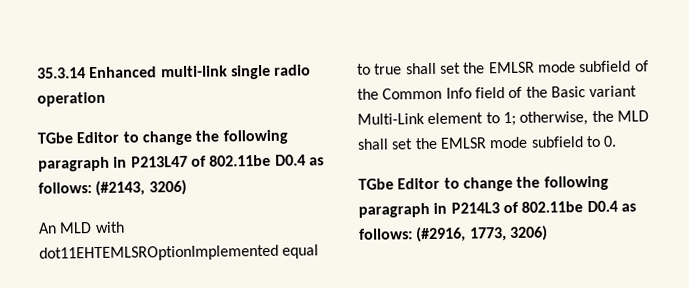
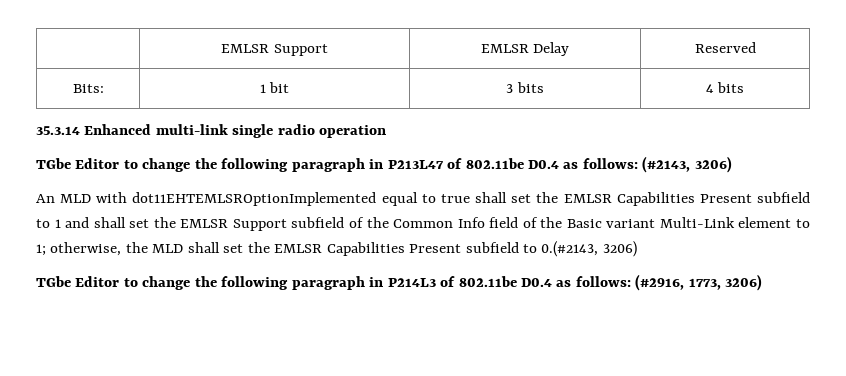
+ | EMLSR Support | EMLSR Delay | Reserved
+ Bits: | 1 bit | 3 bits | 4 bits
- An MLD with dot11EHTEMLSROptionImplemented equal to true shall set the EMLSR mode subfield of the Common Info field of the Basic variant Multi-Link element to 1; otherwise, the MLD shall set the EMLSR mode subfield to 0.
+ An MLD with dot11EHTEMLSROptionImplemented equal to true shall set the EMLSR Capabilities Present subfield to 1 and shall set the EMLSR Support subfield of the Common Info field of the Basic variant Multi-Link element to 1; otherwise, the MLD shall set the EMLSR Capabilities Present subfield to 0.(#2143, 3206)

